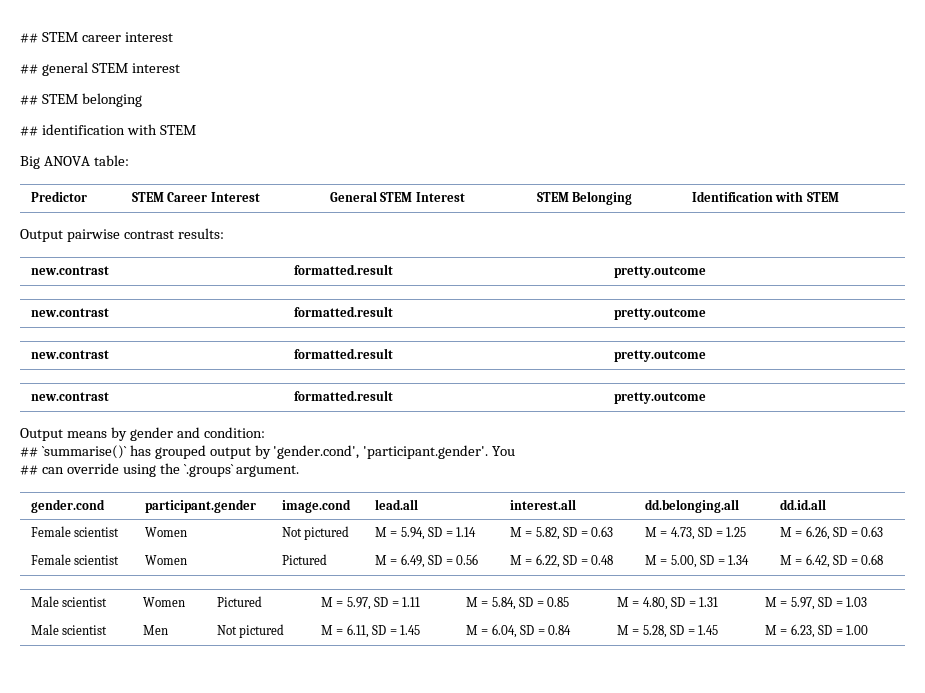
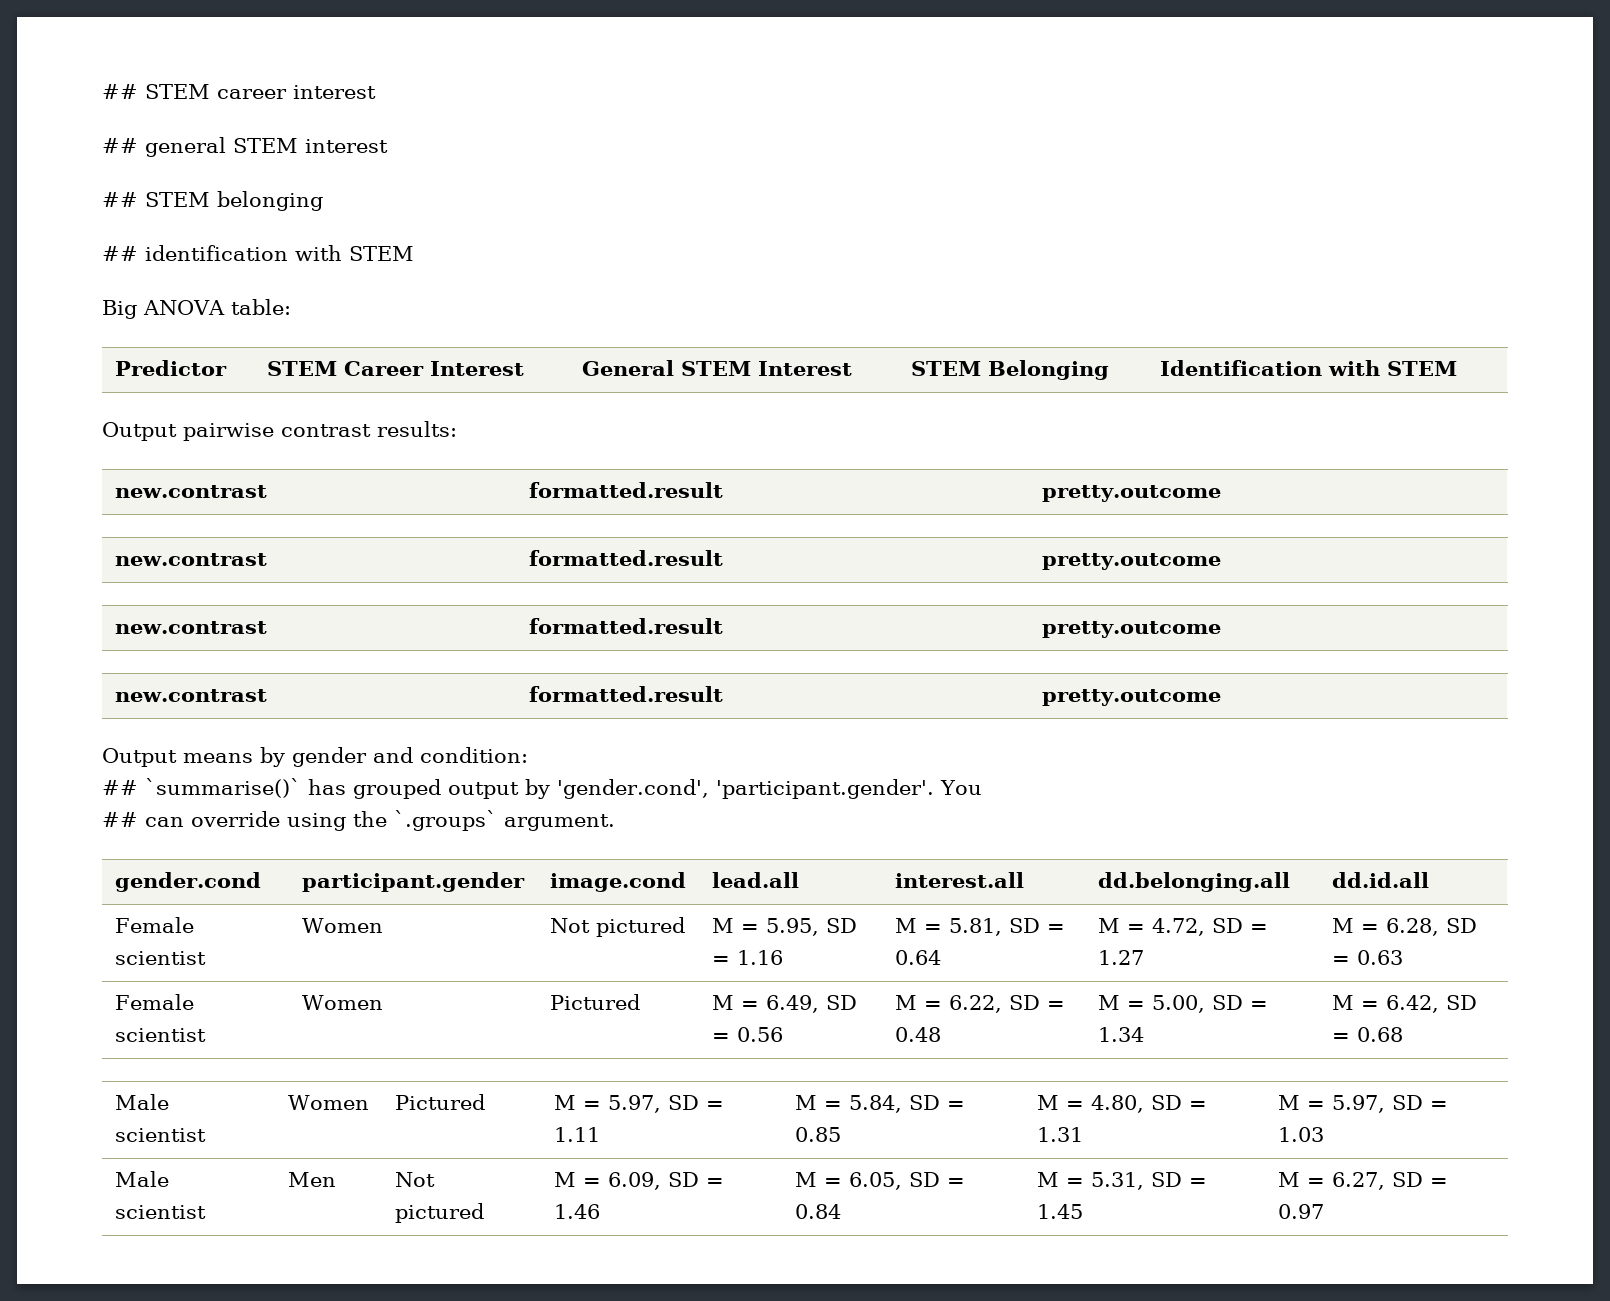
- Female scientist | Women | Not pictured | M = 5.94, SD = 1.14 | M = 5.82, SD = 0.63 | M = 4.73, SD = 1.25 | M = 6.26, SD = 0.63
+ Female scientist | Women | Not pictured | M = 5.95, SD = 1.16 | M = 5.81, SD = 0.64 | M = 4.72, SD = 1.27 | M = 6.28, SD = 0.63
- Male scientist | Men | Not pictured | M = 6.11, SD = 1.45 | M = 6.04, SD = 0.84 | M = 5.28, SD = 1.45 | M = 6.23, SD = 1.00
+ Male scientist | Men | Not pictured | M = 6.09, SD = 1.46 | M = 6.05, SD = 0.84 | M = 5.31, SD = 1.45 | M = 6.27, SD = 0.97

